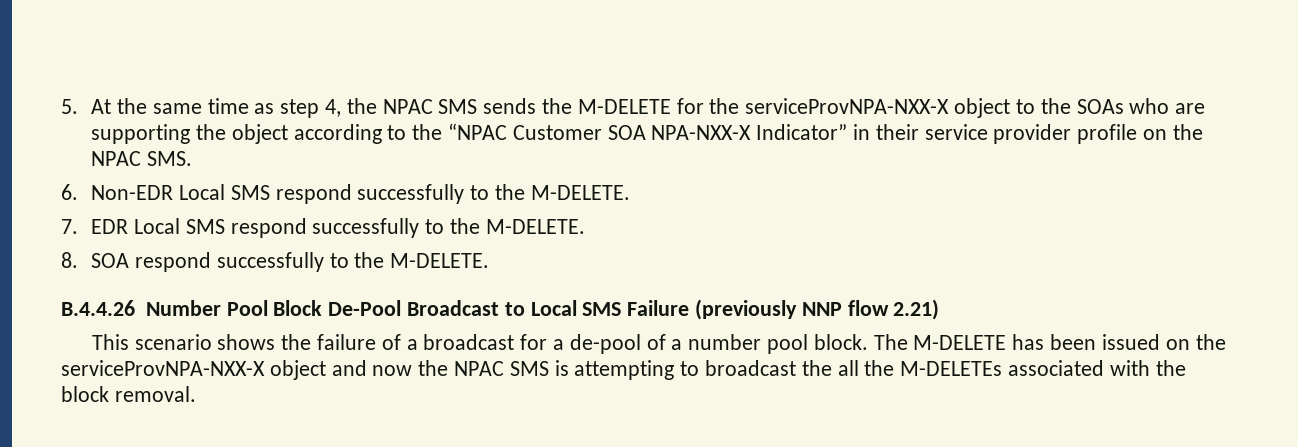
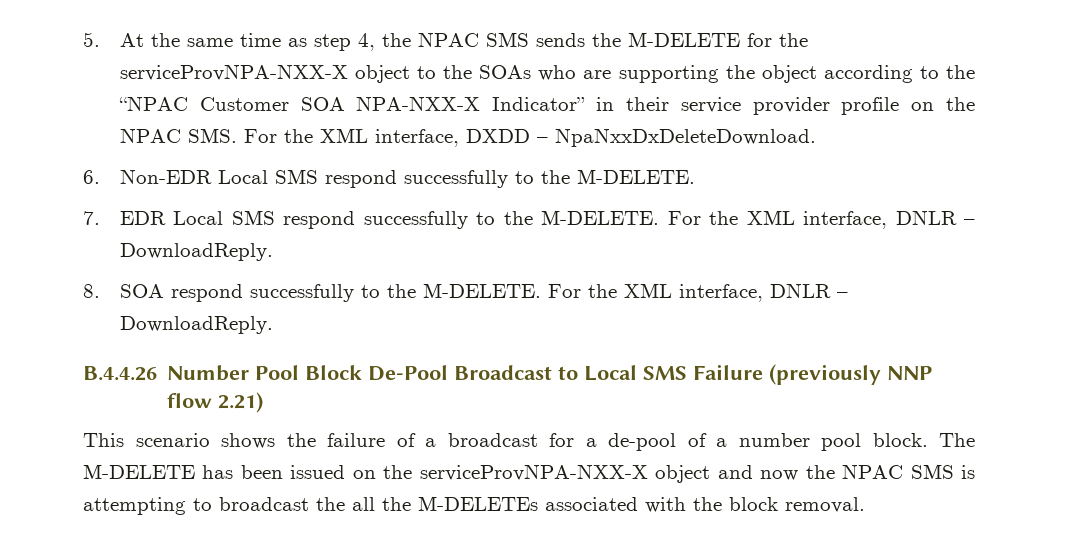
- 5. At the same time as step 4, the NPAC SMS sends the M-DELETE for the serviceProvNPA-NXX-X object to the SOAs who are supporting the object according to the “NPAC Customer SOA NPA-NXX-X Indicator” in their service provider profile on the NPAC SMS.
+ 5. At the same time as step 4, the NPAC SMS sends the M-DELETE for the serviceProvNPA-NXX-X object to the SOAs who are supporting the object according to the “NPAC Customer SOA NPA-NXX-X Indicator” in their service provider profile on the NPAC SMS. For the XML interface, DXDD – NpaNxxDxDeleteDownload.
- 7. EDR Local SMS respond successfully to the M-DELETE.
+ 7. EDR Local SMS respond successfully to the M-DELETE. For the XML interface, DNLR – DownloadReply.
- 8. SOA respond successfully to the M-DELETE.
+ 8. SOA respond successfully to the M-DELETE. For the XML interface, DNLR – DownloadReply.

